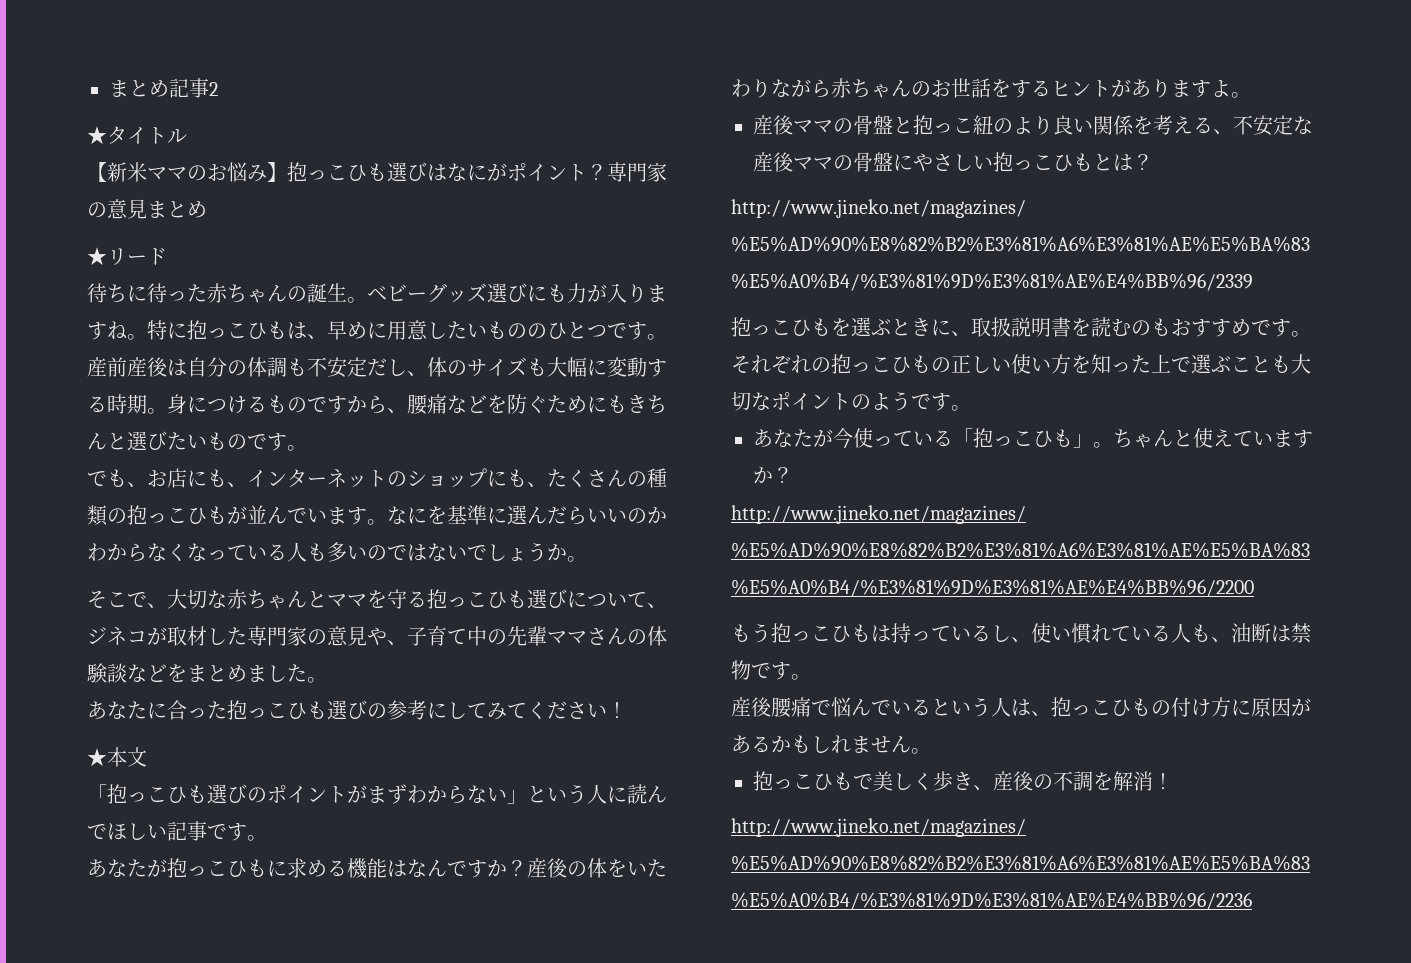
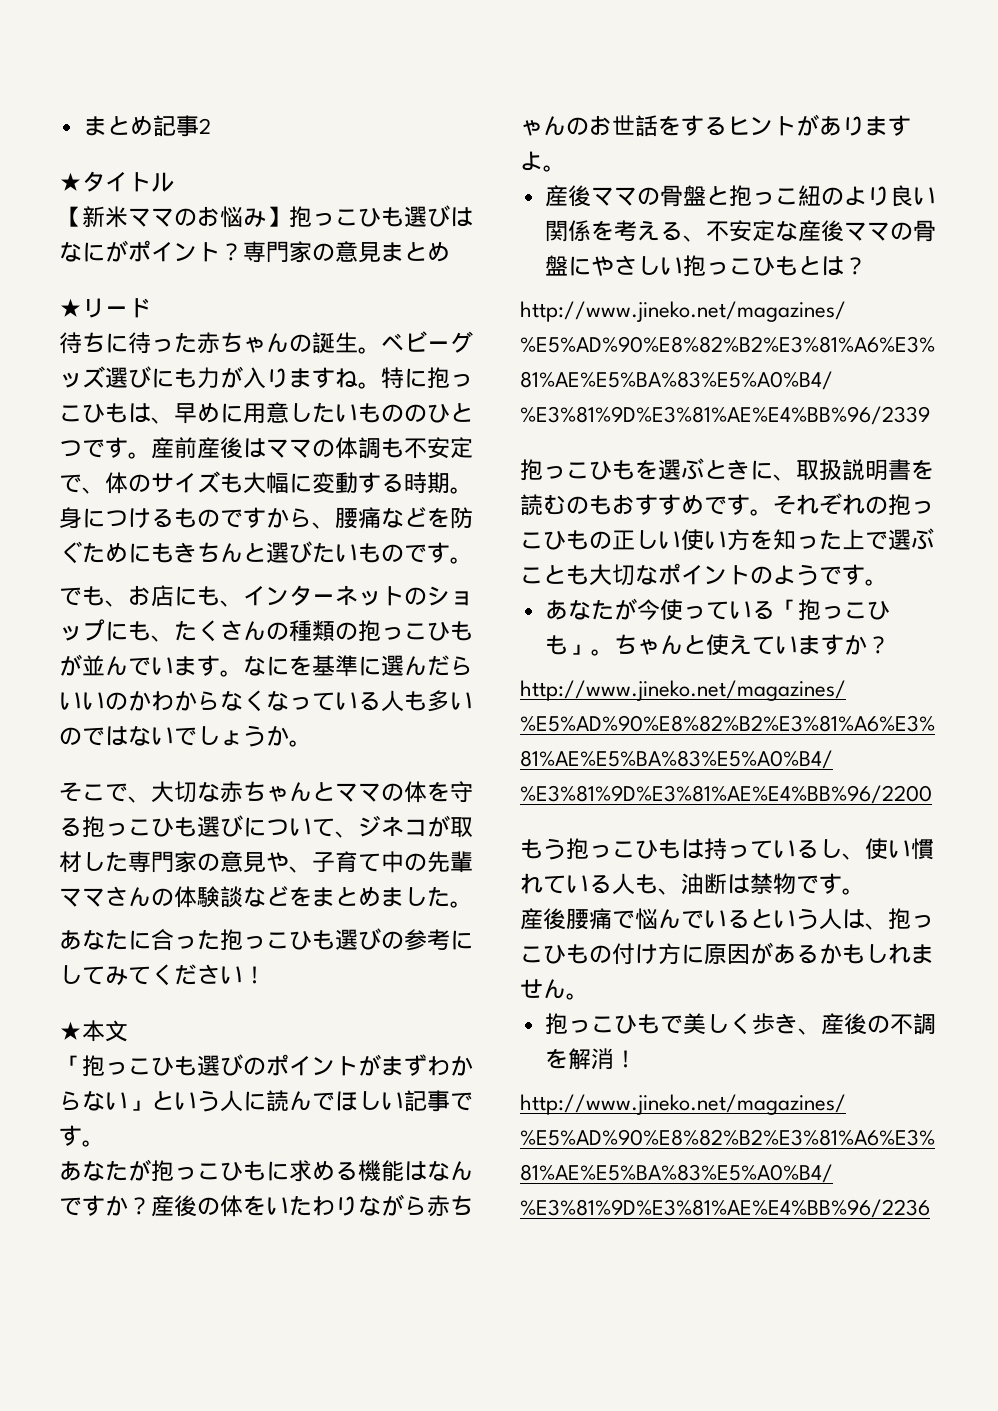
- 産前産後は自分の体調も不安定だし、体のサイズも大幅に変動する時期。
+ 産前産後はママの体調も不安定で、体のサイズも大幅に変動する時期。
- そこで、大切な赤ちゃんとママを守る抱っこひも選びについて、ジネコが取材した専門家の意見や、子育て中の先輩ママさんの体験談などをまとめました。
+ そこで、大切な赤ちゃんとママの体を守る抱っこひも選びについて、ジネコが取材した専門家の意見や、子育て中の先輩ママさんの体験談などをまとめました。

